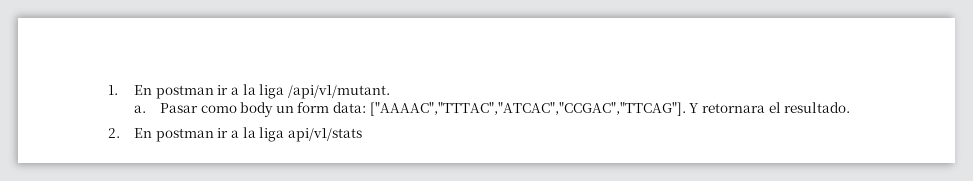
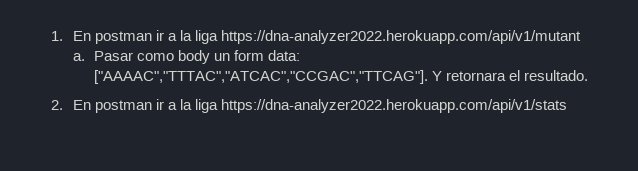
- 1. En postman ir a la liga /api/v1/mutant.
+ 1. En postman ir a la liga https://dna-analyzer2022.herokuapp.com/api/v1/mutant
- 2. En postman ir a la liga api/v1/stats
+ 2. En postman ir a la liga https://dna-analyzer2022.herokuapp.com/api/v1/stats

